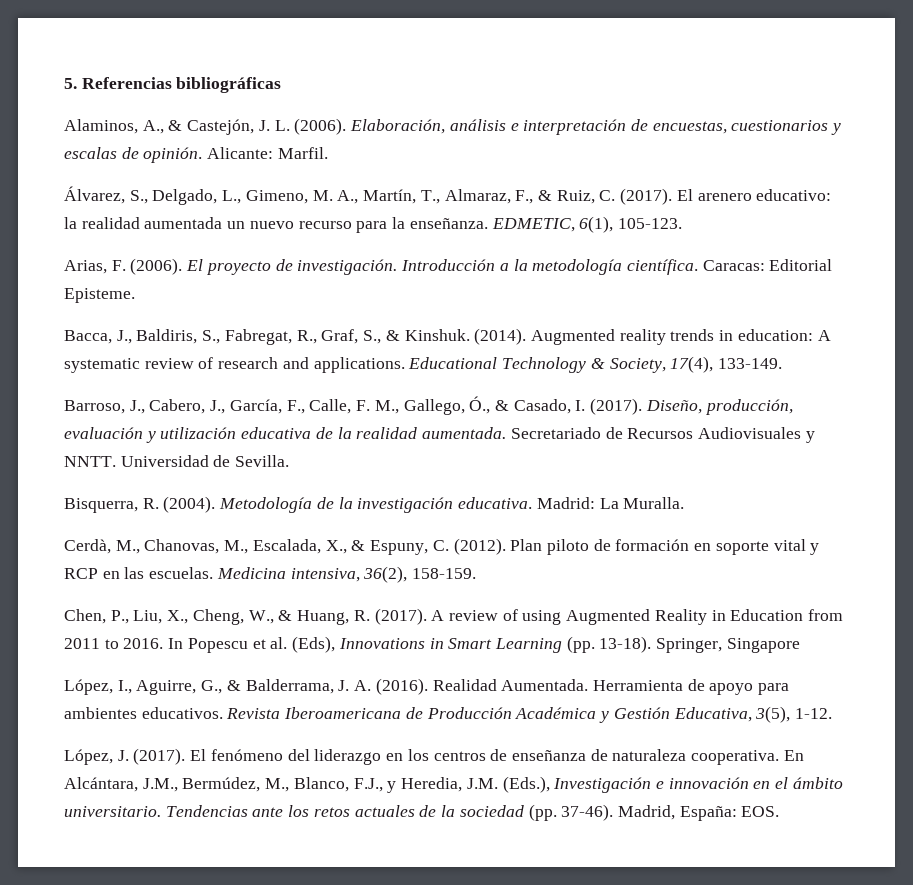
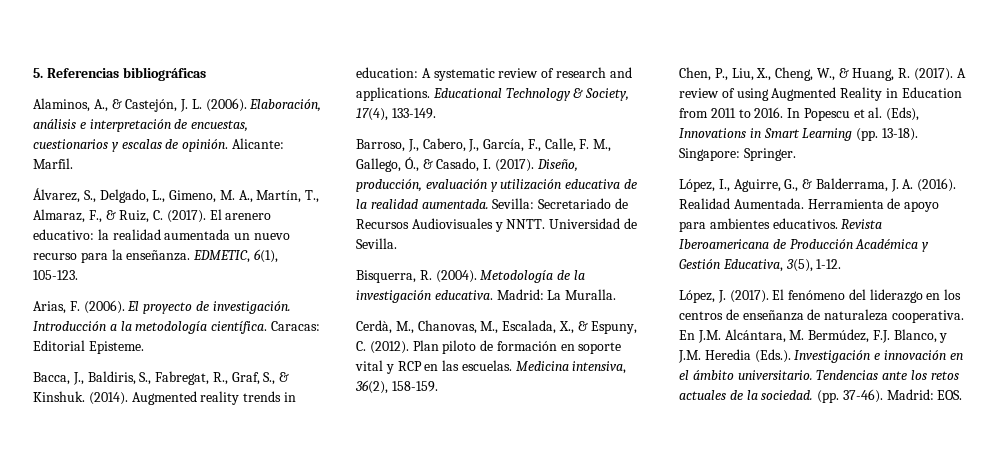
- Secretariado de Recursos Audiovisuales y NNTT.
+ Sevilla: Secretariado de Recursos Audiovisuales y NNTT.
- Springer, Singapore
+ Singapore: Springer.
- En Alcántara, J.M., Bermúdez, M., Blanco, F.J., y Heredia, J.M. (Eds.), Investigación e innovación en el ámbito universitario.
+ En J.M. Alcántara, M. Bermúdez, F.J. Blanco, y J.M. Heredia (Eds.). Investigación e innovación en el ámbito universitario.
- Tendencias ante los retos actuales de la sociedad (pp. 37-46).
+ Tendencias ante los retos actuales de la sociedad. (pp. 37-46).
- Madrid, España: EOS.
+ Madrid: EOS.

